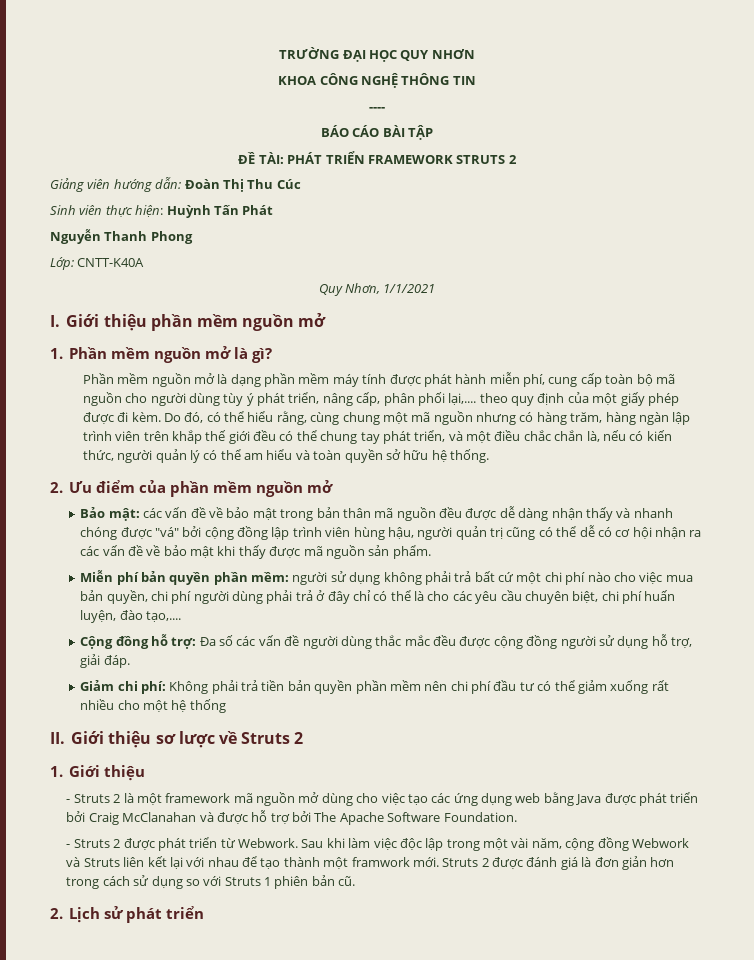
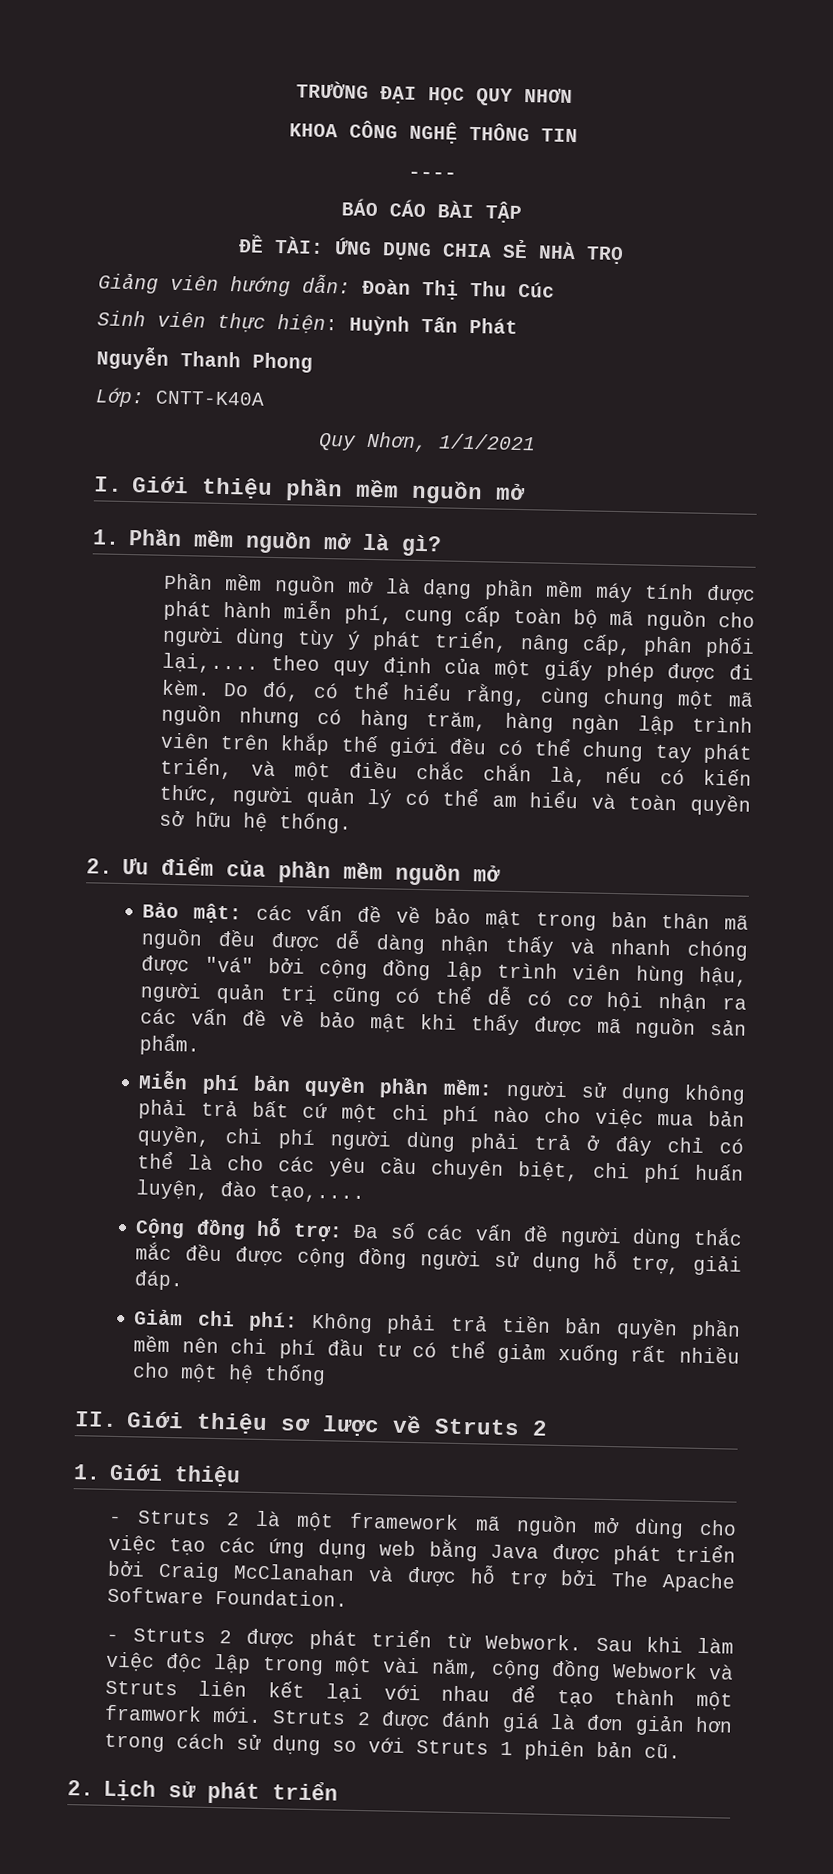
- ĐỀ TÀI: PHÁT TRIỂN FRAMEWORK STRUTS 2
+ ĐỀ TÀI: ỨNG DỤNG CHIA SẺ NHÀ TRỌ

